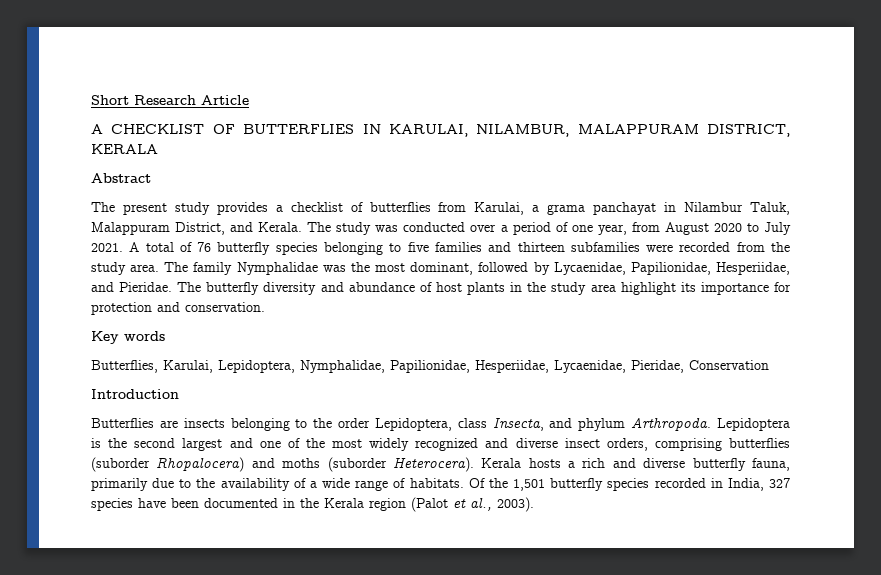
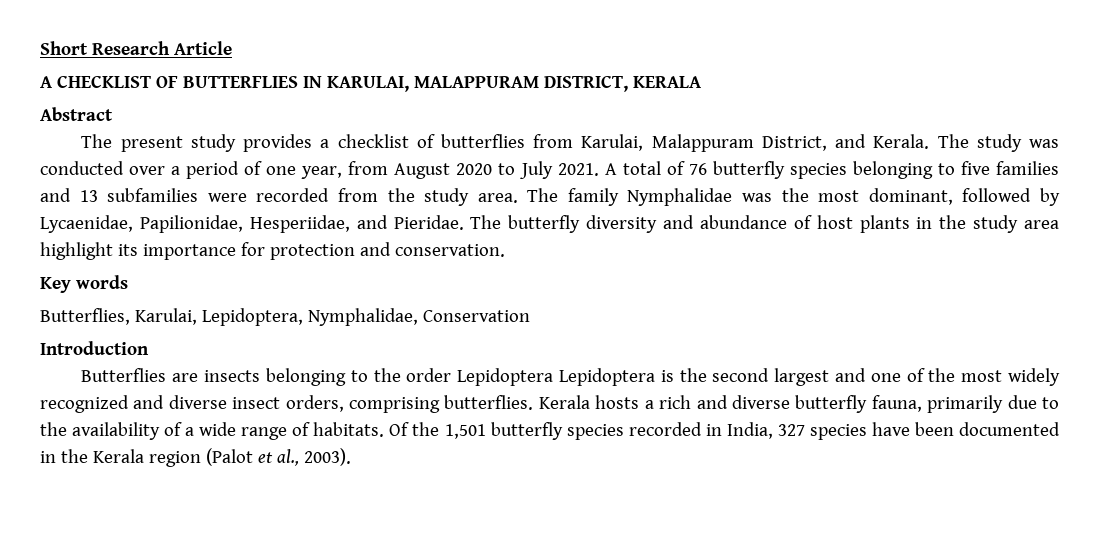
- A CHECKLIST OF BUTTERFLIES IN KARULAI, NILAMBUR, MALAPPURAM DISTRICT, KERALA
+ A CHECKLIST OF BUTTERFLIES IN KARULAI, MALAPPURAM DISTRICT, KERALA
- The present study provides a checklist of butterflies from Karulai, a grama panchayat in Nilambur Taluk, Malappuram District, and Kerala.
+ The present study provides a checklist of butterflies from Karulai, Malappuram District, and Kerala.
- A total of 76 butterfly species belonging to five families and thirteen subfamilies were recorded from the study area.
+ A total of 76 butterfly species belonging to five families and 13 subfamilies were recorded from the study area.
- Butterflies, Karulai, Lepidoptera, Nymphalidae, Papilionidae, Hesperiidae, Lycaenidae, Pieridae, Conservation
+ Butterflies, Karulai, Lepidoptera, Nymphalidae, Conservation
- Butterflies are insects belonging to the order Lepidoptera, class Insecta, and phylum Arthropoda. Lepidoptera is the second largest and one of the most widely recognized and diverse insect orders, comprising butterflies (suborder Rhopalocera) and moths (suborder Heterocera).
+ Butterflies are insects belonging to the order Lepidoptera Lepidoptera is the second largest and one of the most widely recognized and diverse insect orders, comprising butterflies.

